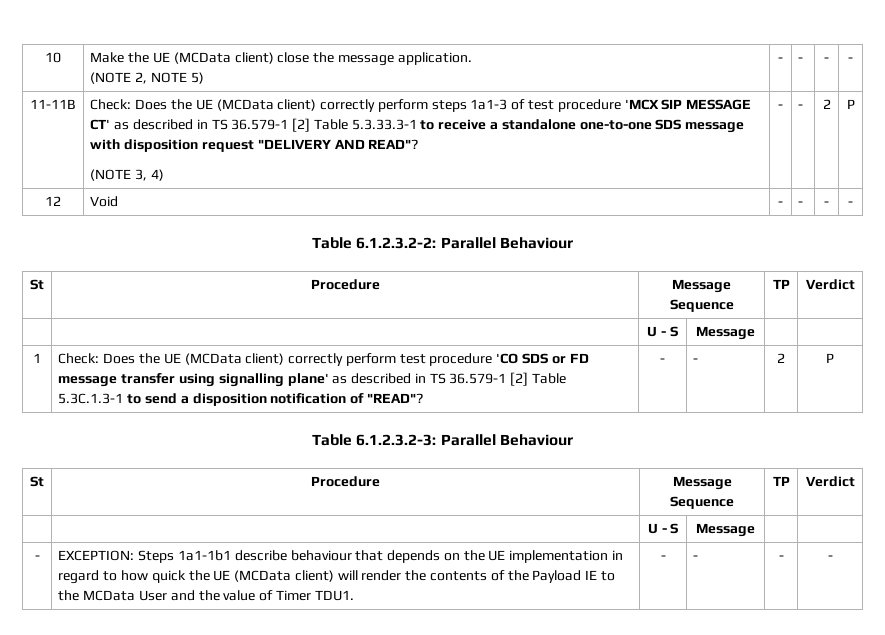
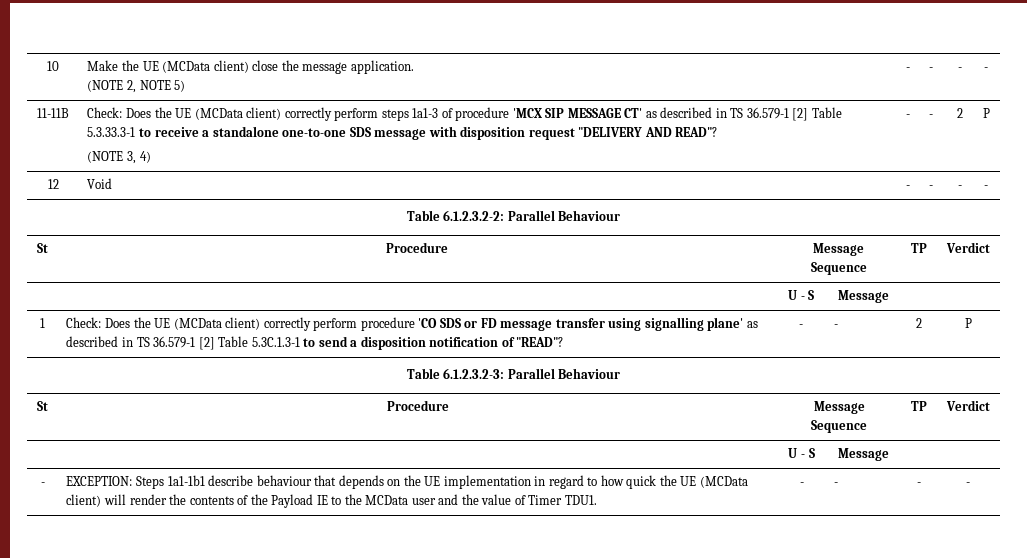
- Check: Does the UE (MCData client) correctly perform steps 1a1-3 of test procedure 'MCX SIP MESSAGE CT' as described in TS 36.579-1 [2] Table 5.3.33.3-1 to receive a standalone one-to-one SDS message with disposition request "DELIVERY AND READ"?
+ Check: Does the UE (MCData client) correctly perform steps 1a1-3 of procedure 'MCX SIP MESSAGE CT' as described in TS 36.579-1 [2] Table 5.3.33.3-1 to receive a standalone one-to-one SDS message with disposition request "DELIVERY AND READ"?
- 1 | Check: Does the UE (MCData client) correctly perform test procedure 'CO SDS or FD message transfer using signalling plane' as described in TS 36.579-1 [2] Table 5.3C.1.3-1 to send a disposition notification of "READ"? | - | - | 2 | P
+ 1 | Check: Does the UE (MCData client) correctly perform procedure 'CO SDS or FD message transfer using signalling plane' as described in TS 36.579-1 [2] Table 5.3C.1.3-1 to send a disposition notification of "READ"? | - | - | 2 | P
- EXCEPTION: Steps 1a1-1b1 describe behaviour that depends on the UE implementation in regard to how quick the UE (MCData client) will render the contents of the Payload IE to the MCData User and the value of Timer TDU1.
+ EXCEPTION: Steps 1a1-1b1 describe behaviour that depends on the UE implementation in regard to how quick the UE (MCData client) will render the contents of the Payload IE to the MCData user and the value of Timer TDU1.

